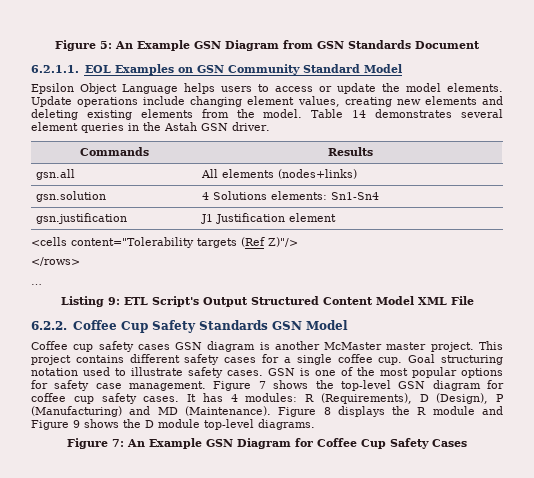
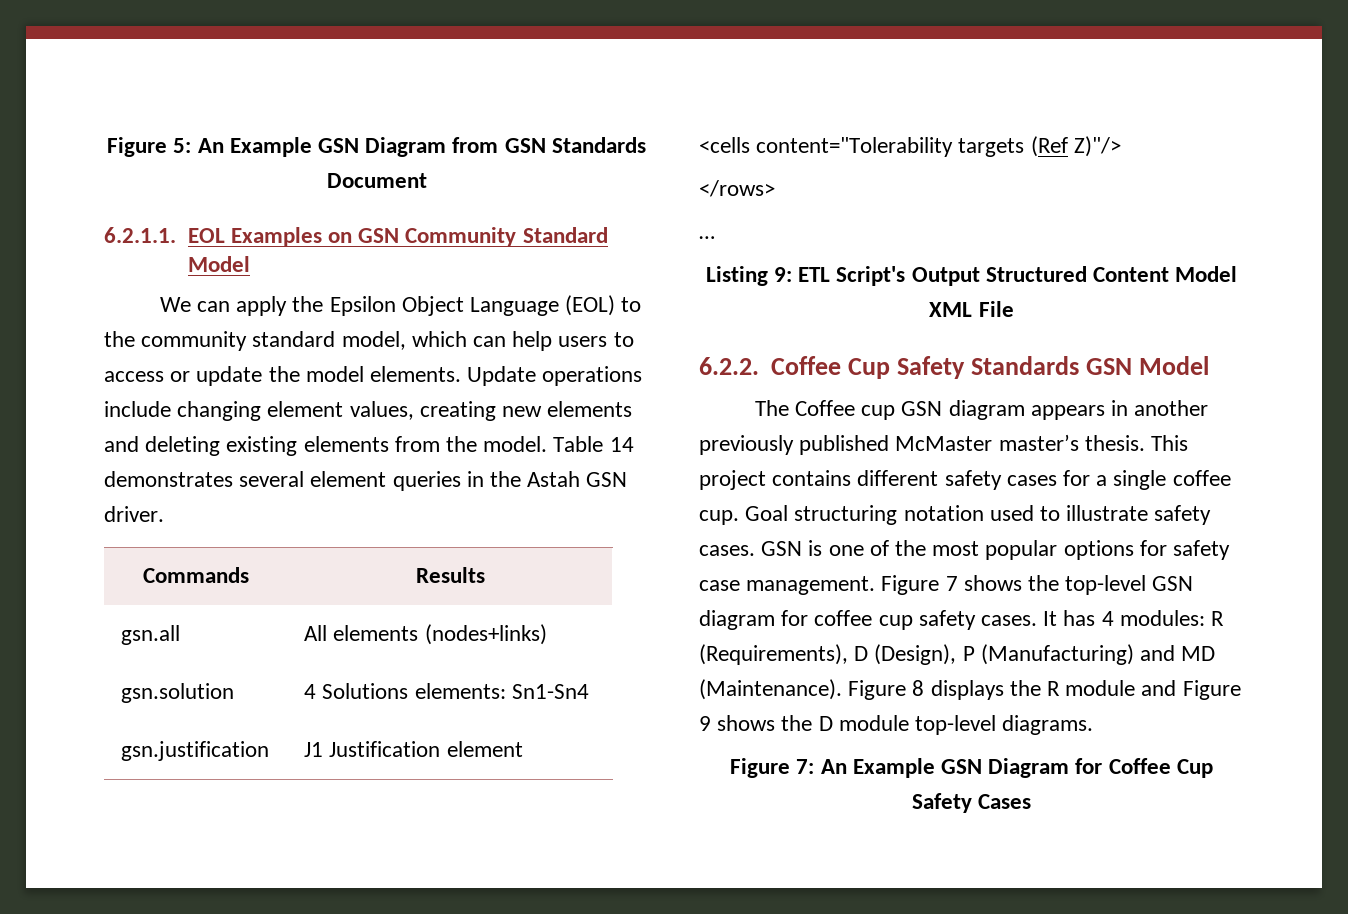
- Epsilon Object Language helps users to access or update the model elements.
+ We can apply the Epsilon Object Language (EOL) to the community standard model, which can help users to access or update the model elements.
- Coffee cup safety cases GSN diagram is another McMaster master project.
+ The Coffee cup GSN diagram appears in another previously published McMaster master’s thesis.

